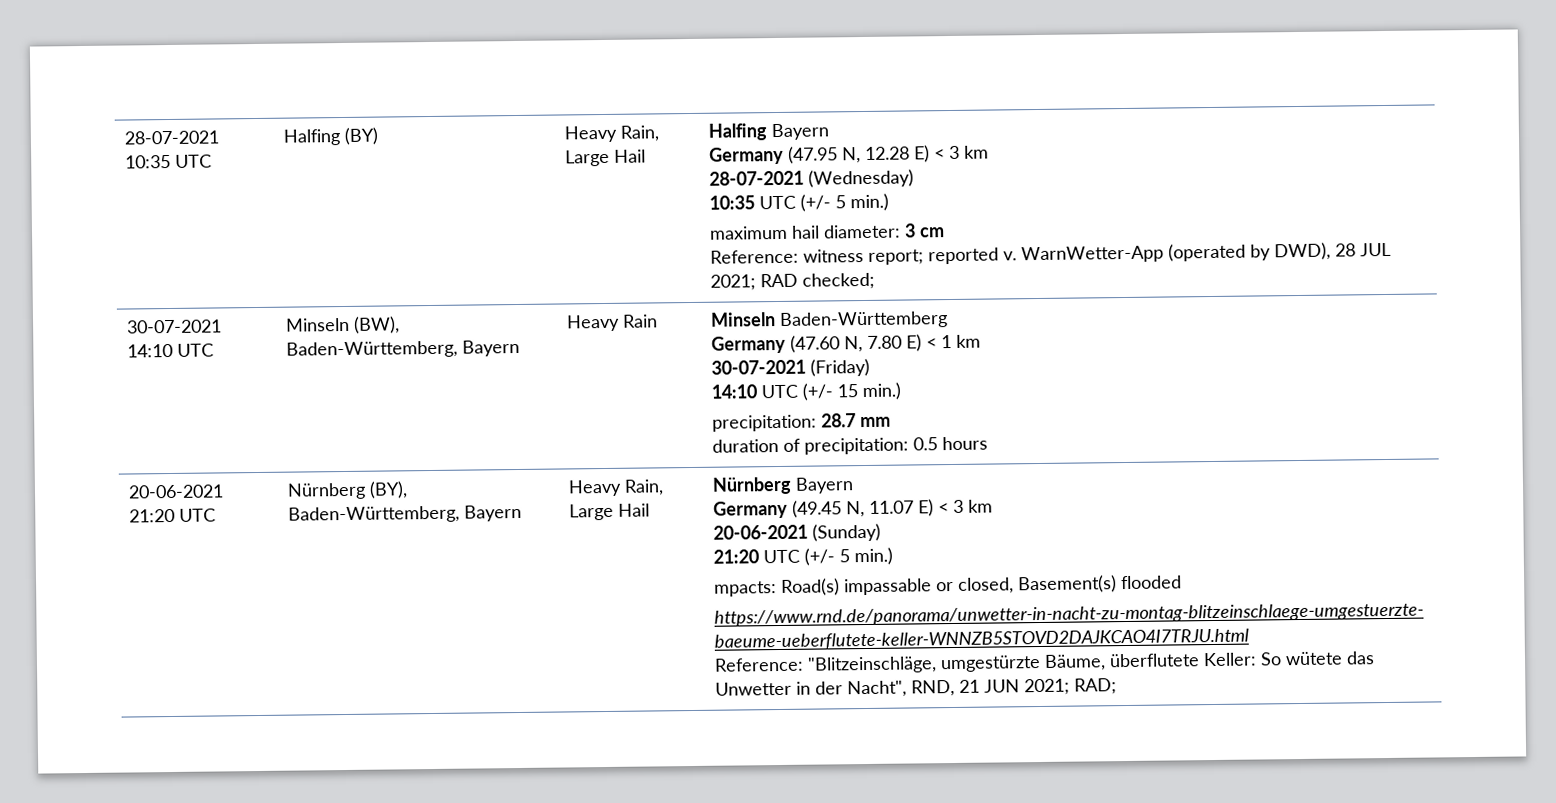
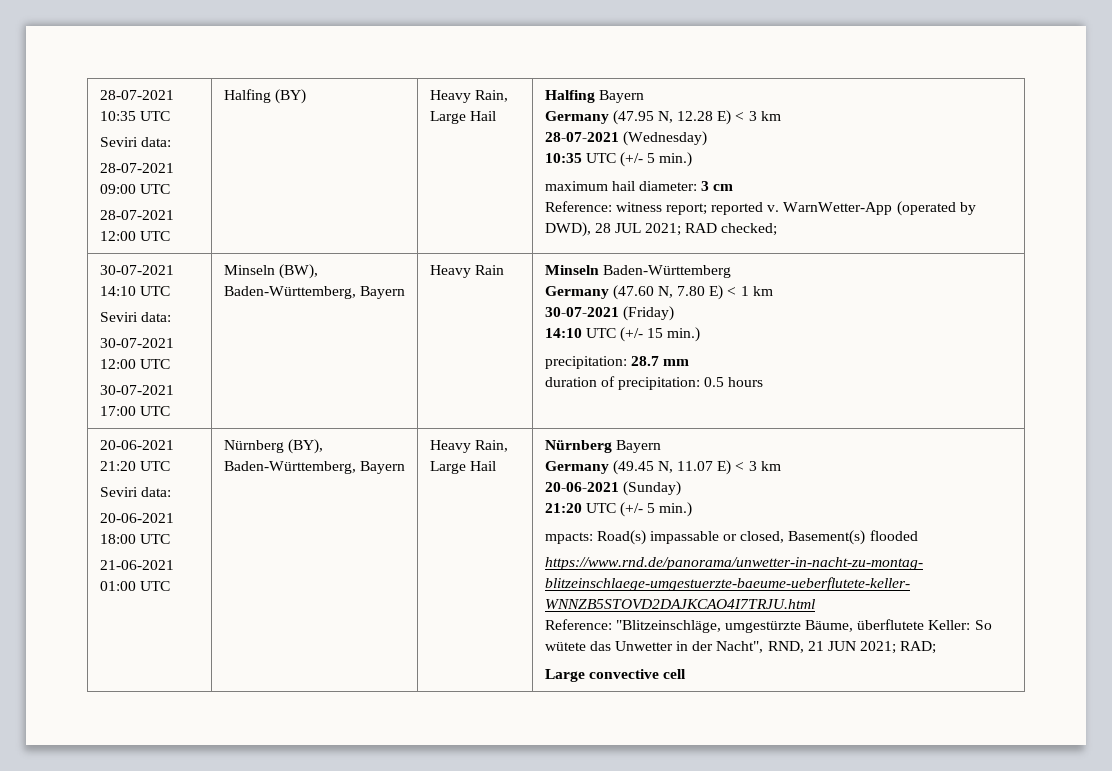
  28-07-2021 10:35 UTC
+ Seviri data:
+ 28-07-2021 09:00 UTC
+ 28-07-2021 12:00 UTC
  30-07-2021 14:10 UTC
+ Seviri data:
+ 30-07-2021 12:00 UTC
+ 30-07-2021 17:00 UTC
  20-06-2021 21:20 UTC
+ Seviri data:
+ 20-06-2021 18:00 UTC
+ 21-06-2021 01:00 UTC
+ Large convective cell

